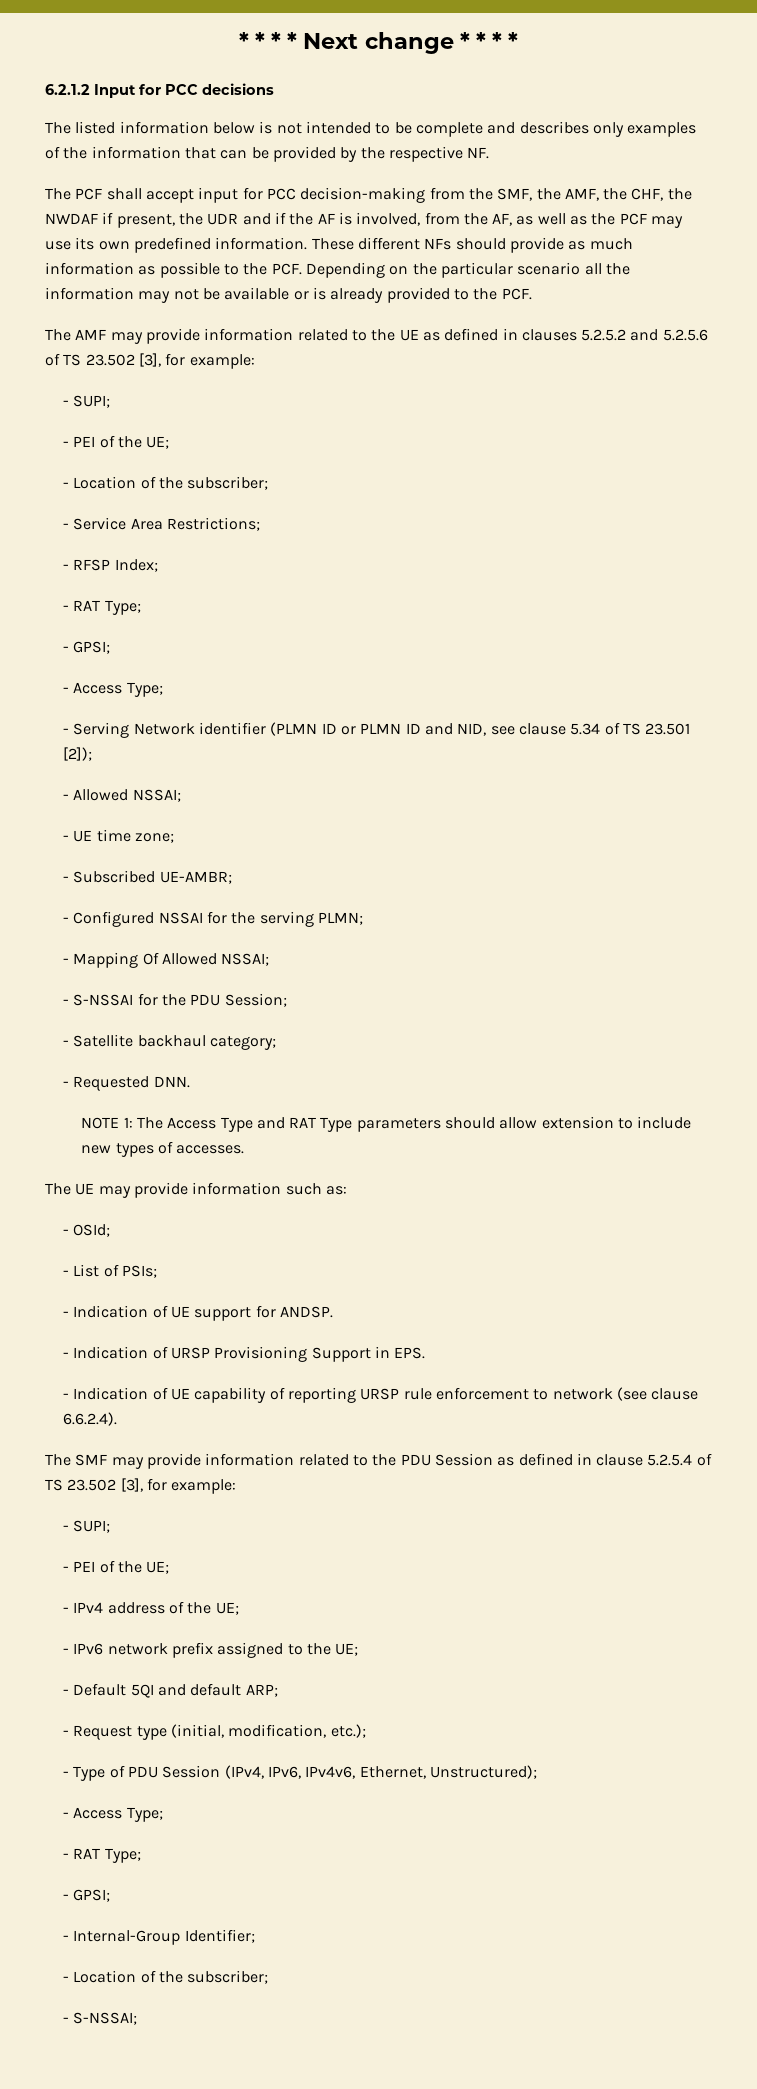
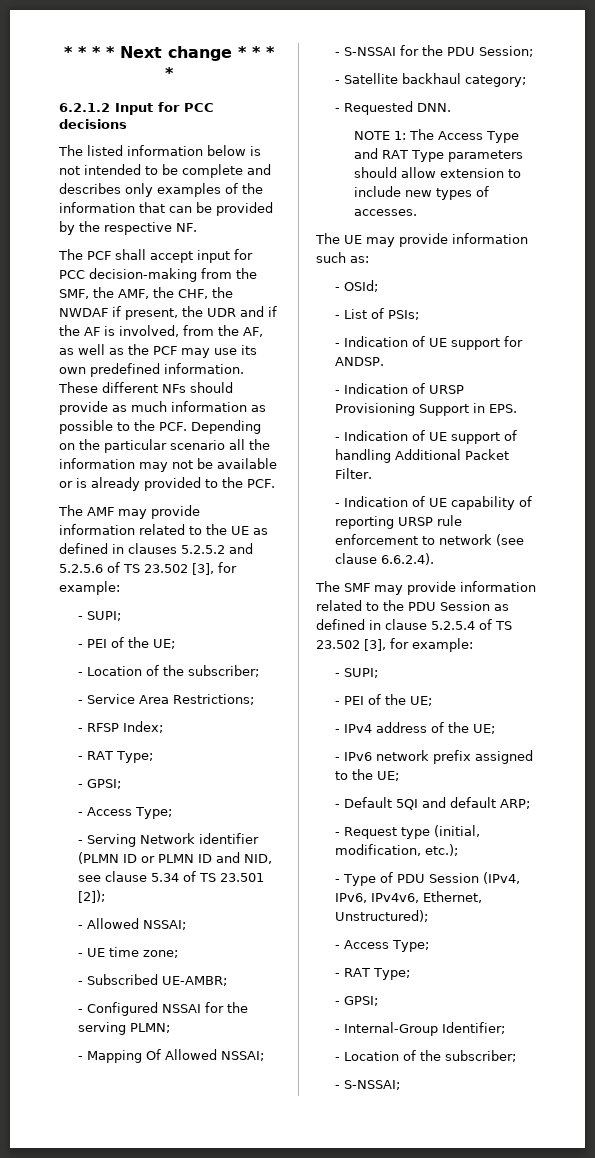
+ - Indication of UE support of handling Additional Packet Filter.

